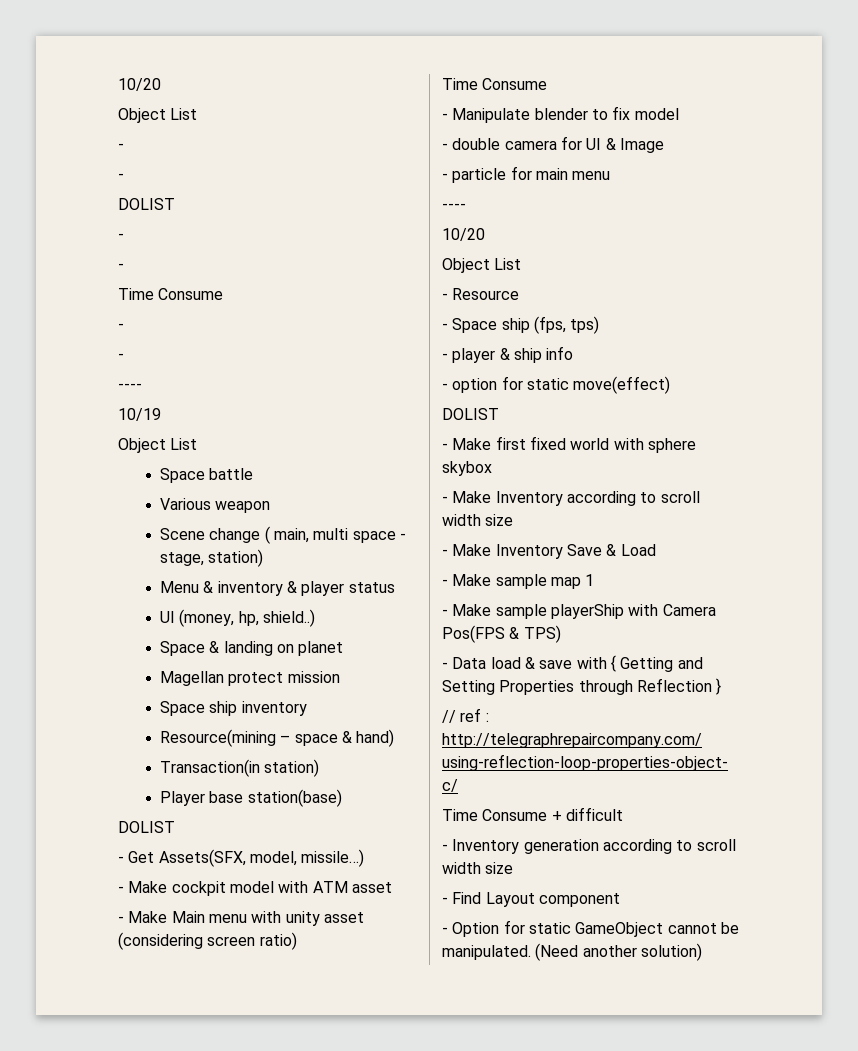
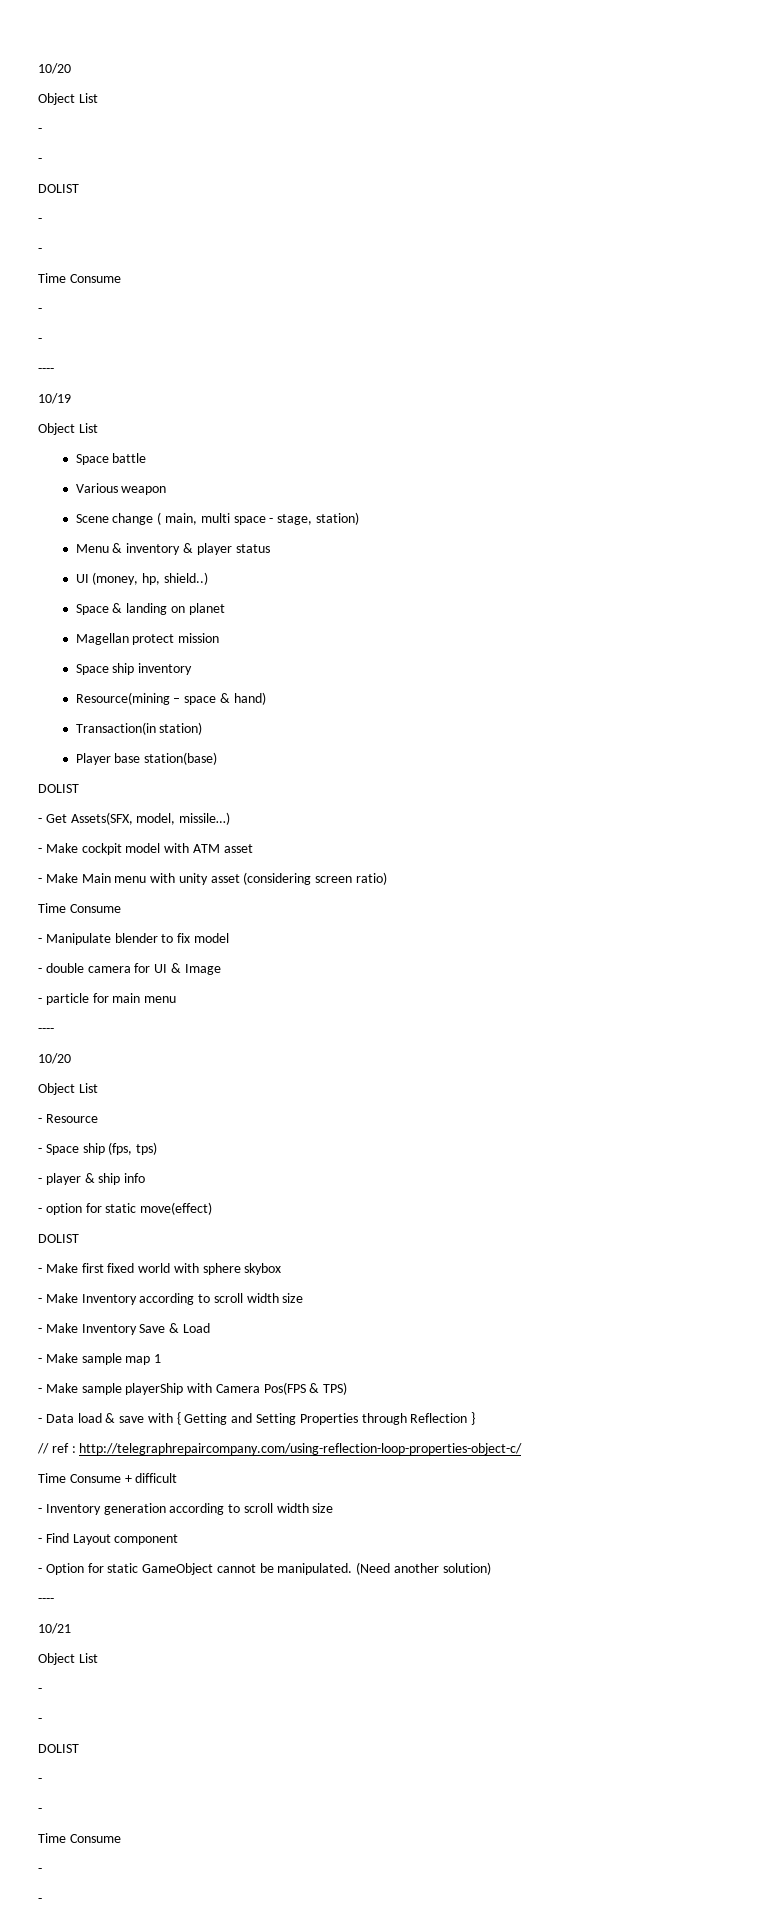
  (Need another solution)
+ ----
+ 10/21
+ Object List
+ -
+ -
+ DOLIST
+ -
+ -
+ Time Consume
+ -
+ -

